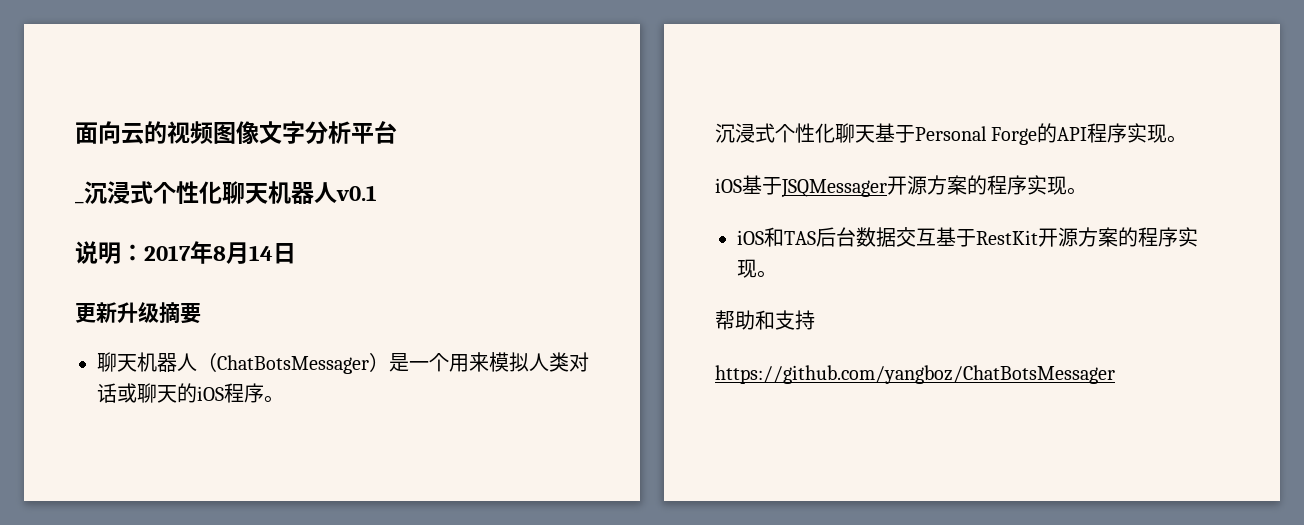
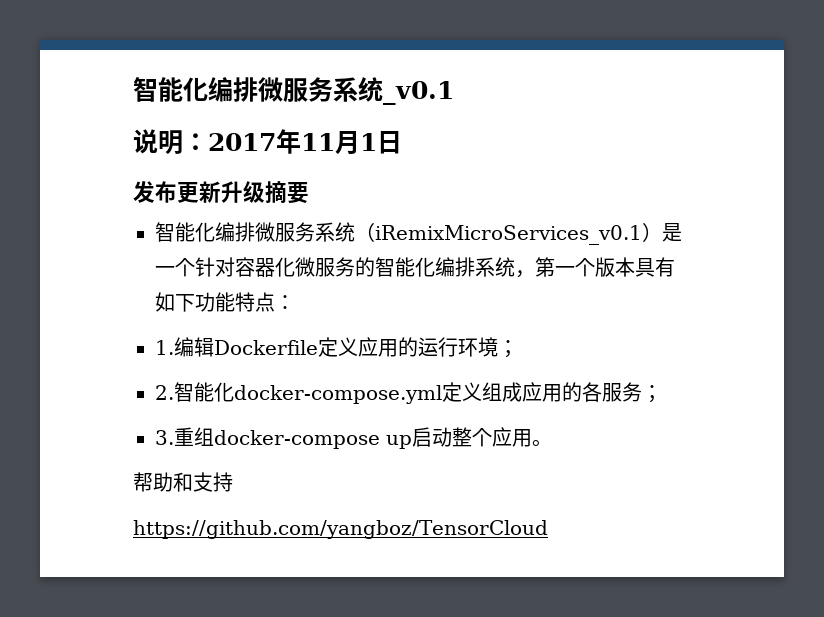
- 面向云的视频图像文字分析平台
- _沉浸式个性化聊天机器人v0.1
+ 智能化编排微服务系统_v0.1
- 说明：2017年8月14日
+ 说明：2017年11月1日
- 更新升级摘要
+ 发布更新升级摘要
- 聊天机器人（ChatBotsMessager）是一个用来模拟人类对话或聊天的iOS程序。
- 沉浸式个性化聊天基于Personal Forge的API程序实现。
- iOS基于JSQMessager开源方案的程序实现。
- iOS和TAS后台数据交互基于RestKit开源方案的程序实现。
+ 智能化编排微服务系统（iRemixMicroServices_v0.1）是一个针对容器化微服务的智能化编排系统，第一个版本具有如下功能特点：
+ 1.编辑Dockerfile定义应用的运行环境；
+ 2.智能化docker-compose.yml定义组成应用的各服务；
+ 3.重组docker-compose up启动整个应用。
- https://github.com/yangboz/ChatBotsMessager
+ https://github.com/yangboz/TensorCloud

